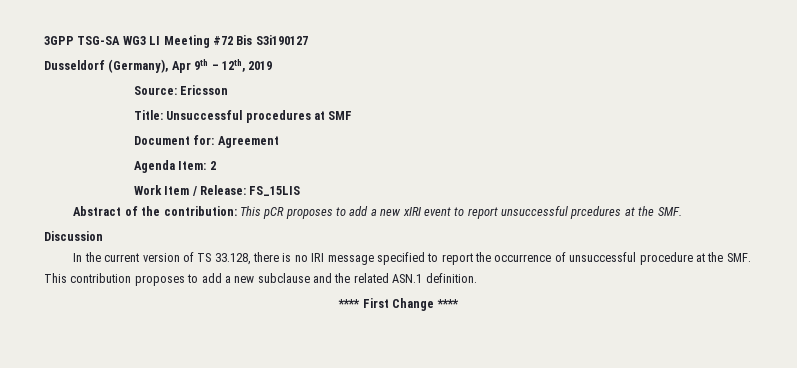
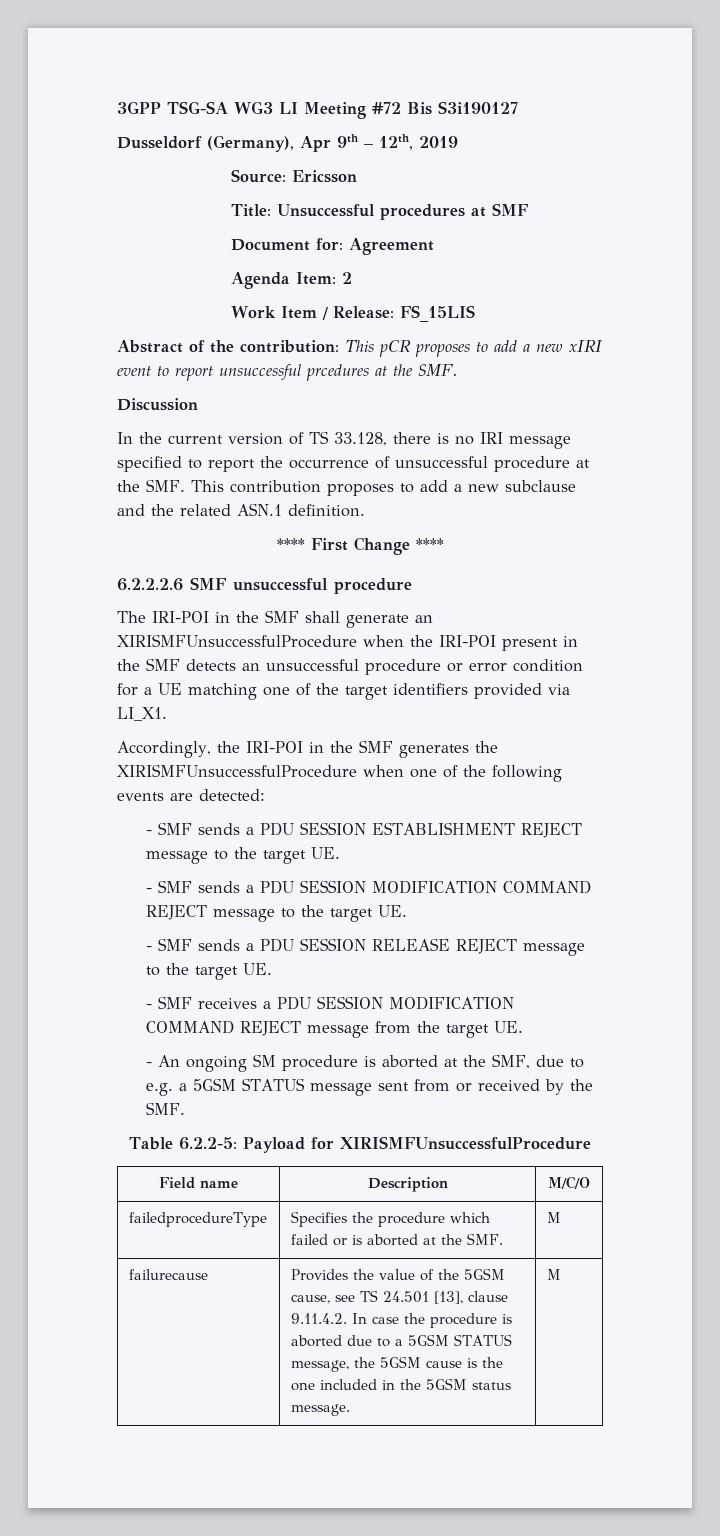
+ 6.2.2.2.6 SMF unsuccessful procedure
+ The IRI-POI in the SMF shall generate an XIRISMFUnsuccessfulProcedure when the IRI-POI present in the SMF detects an unsuccessful procedure or error condition for a UE matching one of the target identifiers provided via LI_X1.
+ Accordingly, the IRI-POI in the SMF generates the XIRISMFUnsuccessfulProcedure when one of the following events are detected:
+ - SMF sends a PDU SESSION ESTABLISHMENT REJECT message to the target UE.
+ - SMF sends a PDU SESSION MODIFICATION COMMAND REJECT message to the target UE.
+ - SMF sends a PDU SESSION RELEASE REJECT message to the target UE.
+ - SMF receives a PDU SESSION MODIFICATION COMMAND REJECT message from the target UE.
+ - An ongoing SM procedure is aborted at the SMF, due to e.g. a 5GSM STATUS message sent from or received by the SMF.
+ Table 6.2.2-5: Payload for XIRISMFUnsuccessfulProcedure
+ Field name | Description | M/C/O
+ failedprocedureType | Specifies the procedure which failed or is aborted at the SMF. | M
+ failurecause | Provides the value of the 5GSM cause, see TS 24.501 [13], clause 9.11.4.2. In case the procedure is aborted due to a 5GSM STATUS message, the 5GSM cause is the one included in the 5GSM status message. | M

